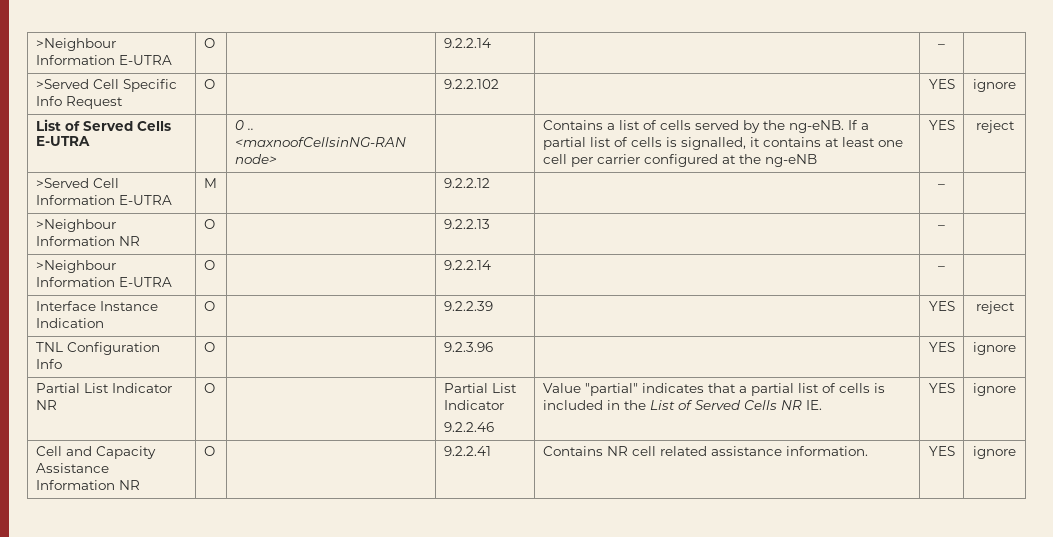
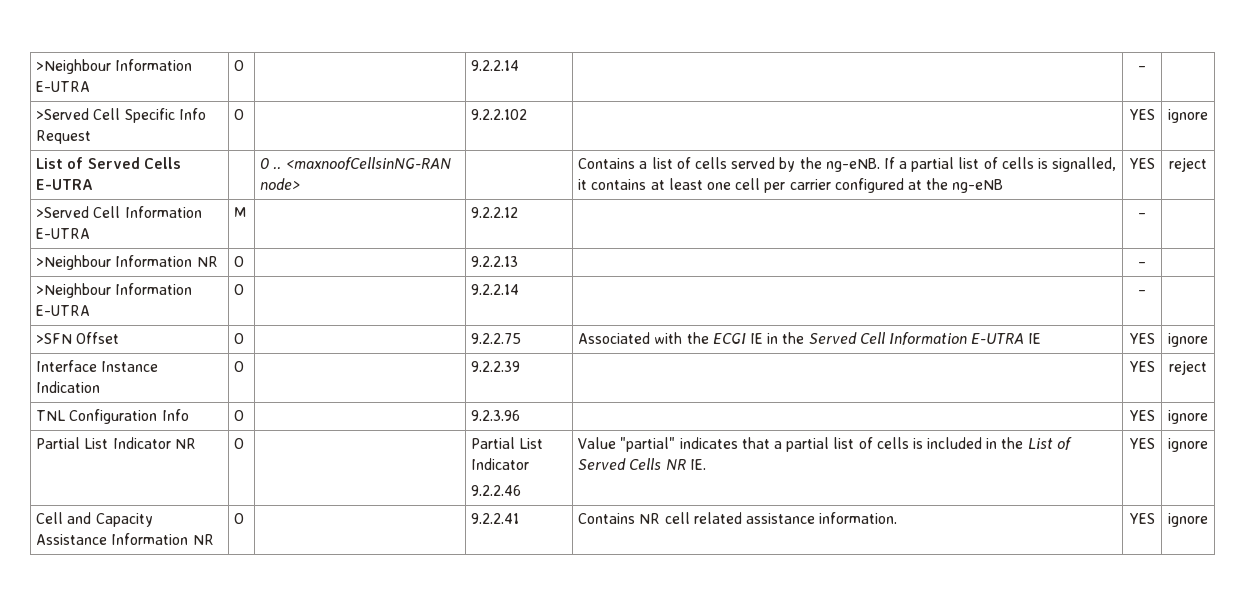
+ >SFN Offset | O | | 9.2.2.75 | Associated with the ECGI IE in the Served Cell Information E-UTRA IE | YES | ignore

